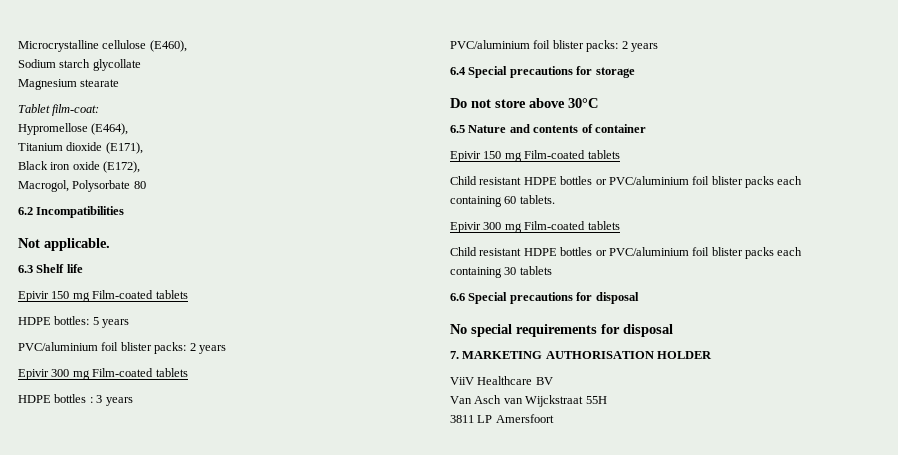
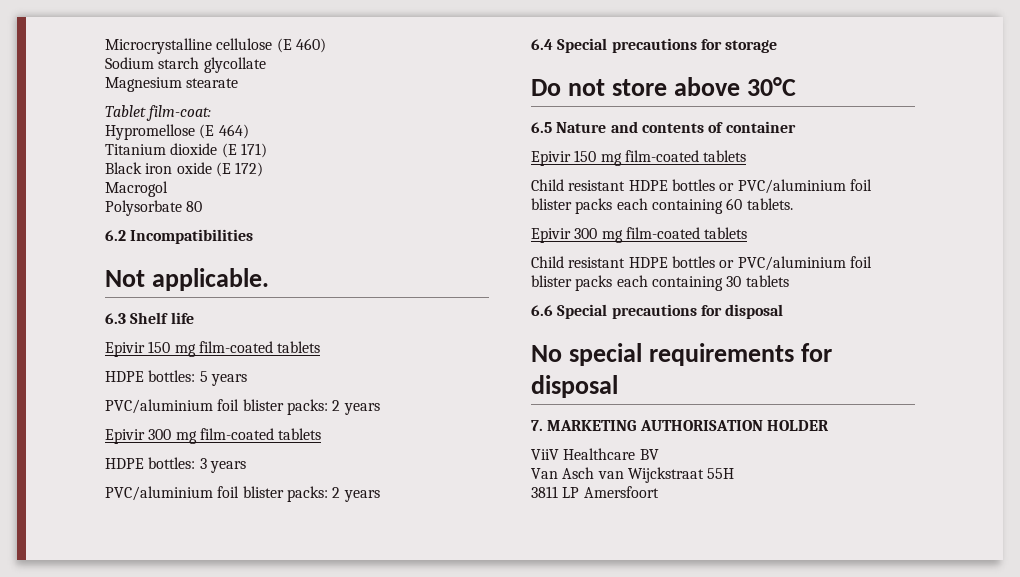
- Microcrystalline cellulose (E460),
+ Microcrystalline cellulose (E 460)
- Hypromellose (E464),
+ Hypromellose (E 464)
- Titanium dioxide (E171),
+ Titanium dioxide (E 171)
- Black iron oxide (E172),
- Macrogol, Polysorbate 80
+ Black iron oxide (E 172)
+ Macrogol
+ Polysorbate 80
  6.3 Shelf life
- Epivir 150 mg Film-coated tablets
+ Epivir 150 mg film-coated tablets
  HDPE bottles: 5 years
  PVC/aluminium foil blister packs: 2 years
- Epivir 300 mg Film-coated tablets
- HDPE bottles : 3 years
+ Epivir 300 mg film-coated tablets
+ HDPE bottles: 3 years
  6.5 Nature and contents of container
- Epivir 150 mg Film-coated tablets
+ Epivir 150 mg film-coated tablets
  Child resistant HDPE bottles or PVC/aluminium foil blister packs each containing 60 tablets.
- Epivir 300 mg Film-coated tablets
+ Epivir 300 mg film-coated tablets

